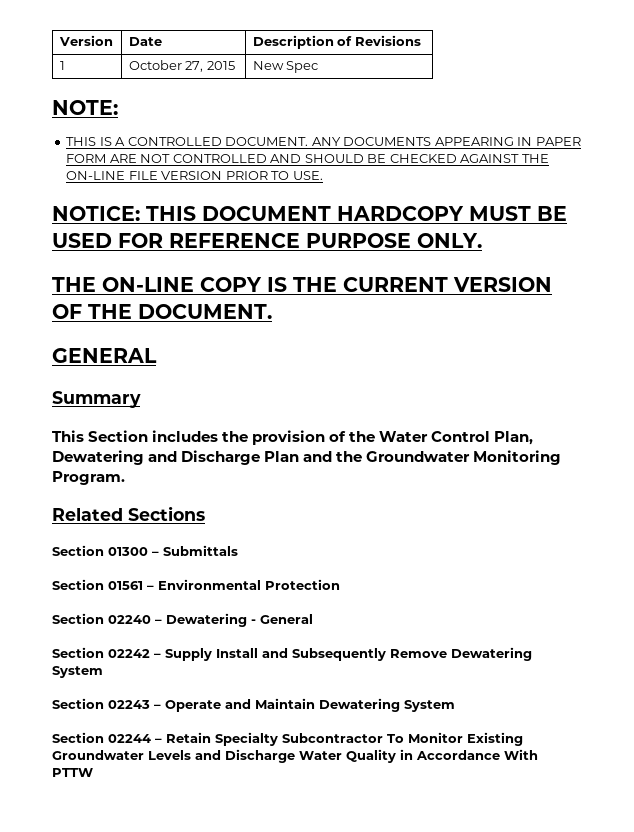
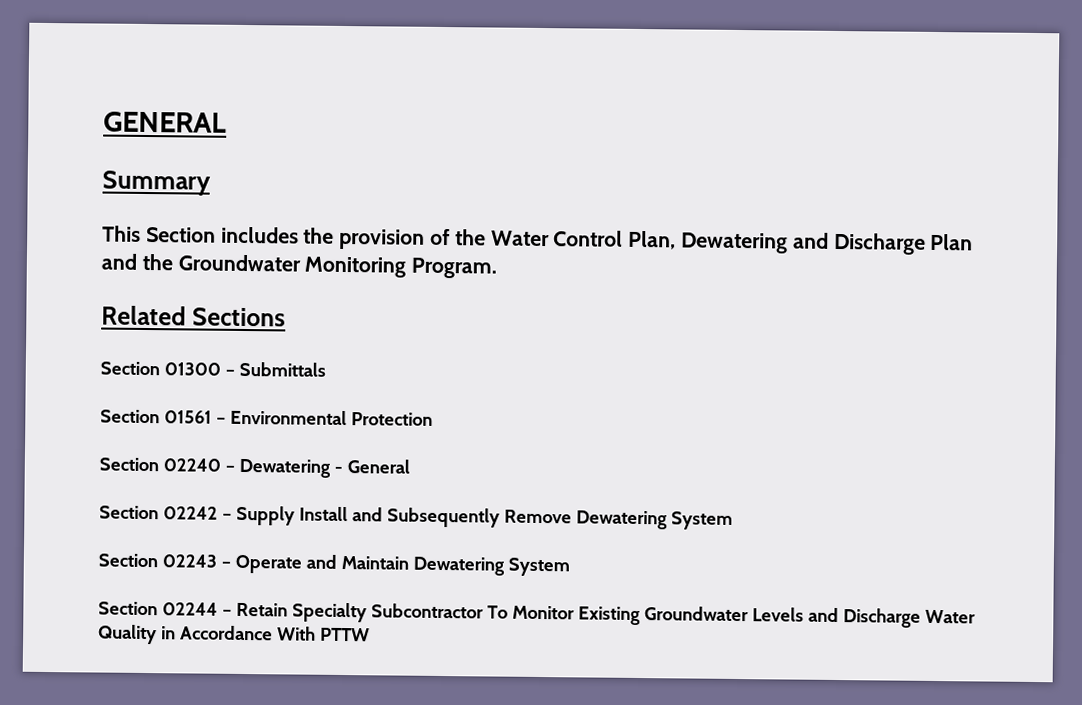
- Version | Date | Description of Revisions
- 1 | October 27, 2015 | New Spec
- NOTE:
- THIS IS A CONTROLLED DOCUMENT. ANY DOCUMENTS APPEARING IN PAPER FORM ARE NOT CONTROLLED AND SHOULD BE CHECKED AGAINST THE ON-LINE FILE VERSION PRIOR TO USE.
- NOTICE: THIS DOCUMENT HARDCOPY MUST BE USED FOR REFERENCE PURPOSE ONLY.
- THE ON-LINE COPY IS THE CURRENT VERSION OF THE DOCUMENT.

